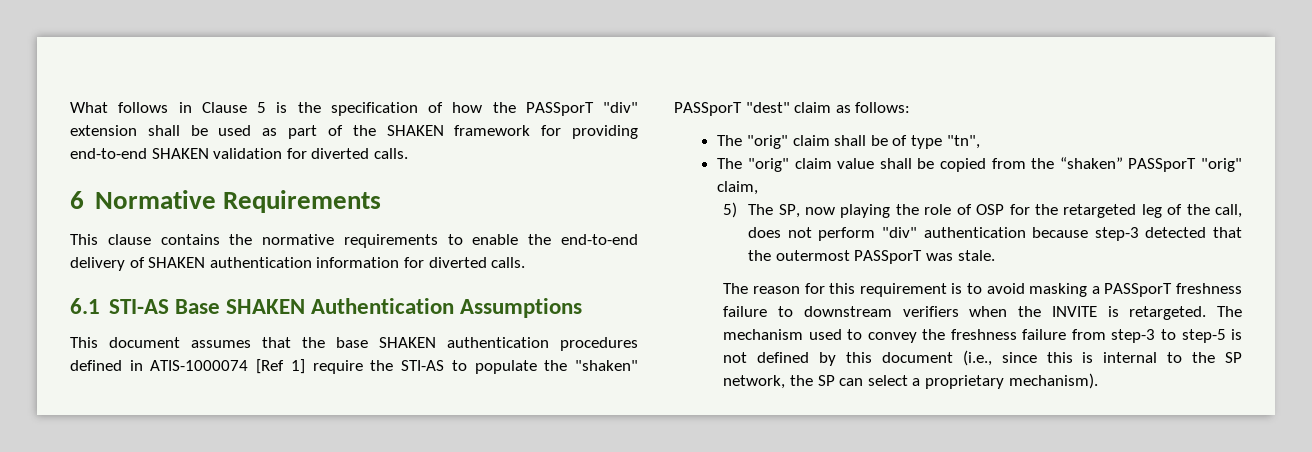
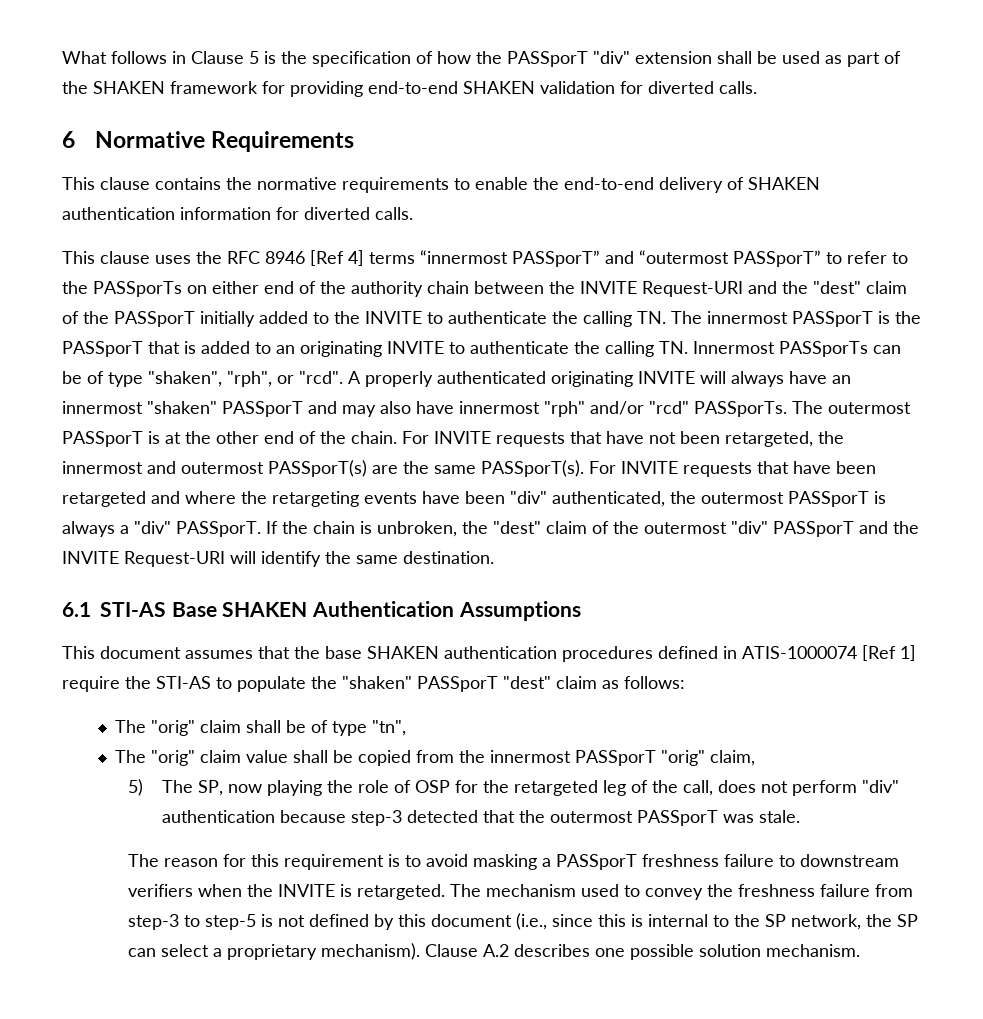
+ This clause uses the RFC 8946 [Ref 4] terms “innermost PASSporT” and “outermost PASSporT” to refer to the PASSporTs on either end of the authority chain between the INVITE Request-URI and the "dest" claim of the PASSporT initially added to the INVITE to authenticate the calling TN. The innermost PASSporT is the PASSporT that is added to an originating INVITE to authenticate the calling TN. Innermost PASSporTs can be of type "shaken", "rph", or "rcd". A properly authenticated originating INVITE will always have an innermost "shaken" PASSporT and may also have innermost "rph" and/or "rcd" PASSporTs. The outermost PASSporT is at the other end of the chain. For INVITE requests that have not been retargeted, the innermost and outermost PASSporT(s) are the same PASSporT(s). For INVITE requests that have been retargeted and where the retargeting events have been "div" authenticated, the outermost PASSporT is always a "div" PASSporT. If the chain is unbroken, the "dest" claim of the outermost "div" PASSporT and the INVITE Request-URI will identify the same destination.
- The "orig" claim value shall be copied from the “shaken” PASSporT "orig" claim,
+ The "orig" claim value shall be copied from the innermost PASSporT "orig" claim,
+ Clause A.2 describes one possible solution mechanism.

